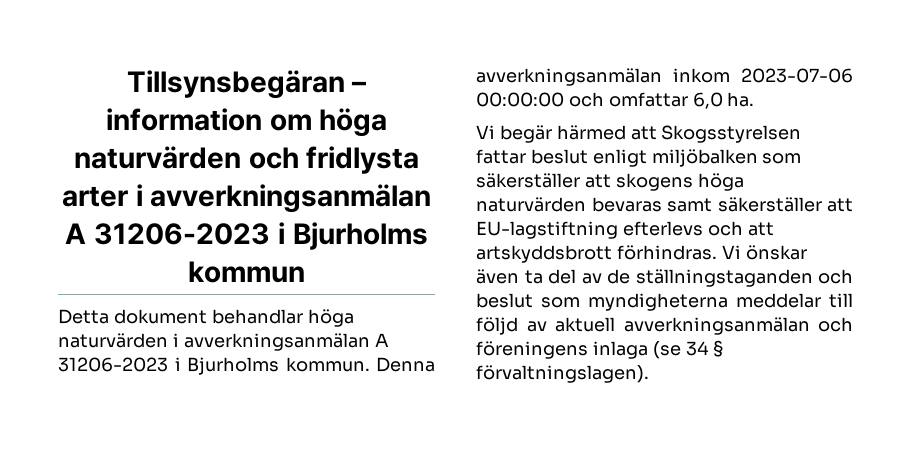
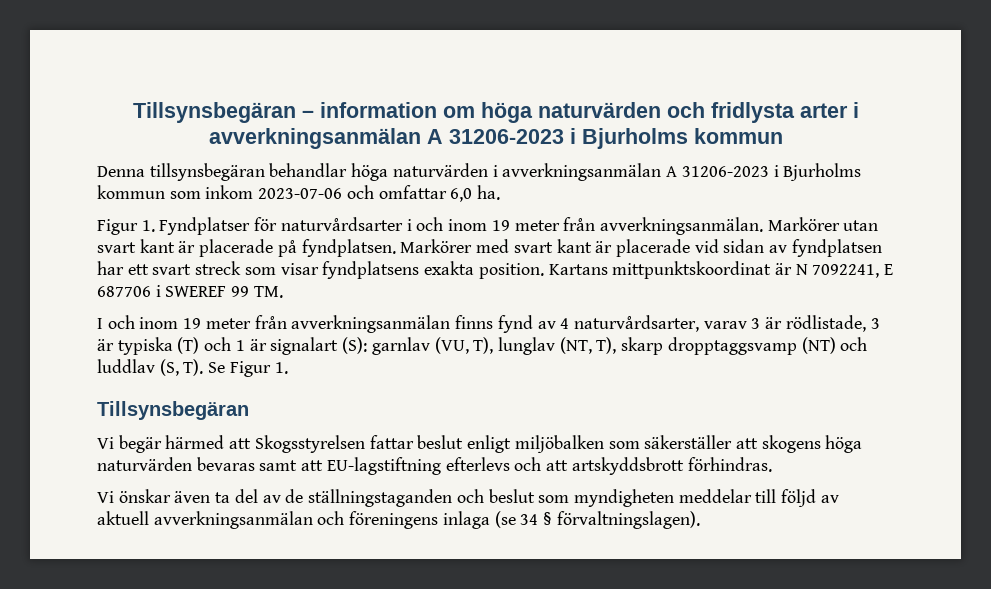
- Detta dokument behandlar höga naturvärden i avverkningsanmälan A 31206-2023 i Bjurholms kommun. Denna avverkningsanmälan inkom 2023-07-06 00:00:00 och omfattar 6,0 ha.
+ Denna tillsynsbegäran behandlar höga naturvärden i avverkningsanmälan A 31206-2023 i Bjurholms kommun som inkom 2023-07-06 och omfattar 6,0 ha.
+ Figur 1. Fyndplatser för naturvårdsarter i och inom 19 meter från avverkningsanmälan. Markörer utan svart kant är placerade på fyndplatsen. Markörer med svart kant är placerade vid sidan av fyndplatsen har ett svart streck som visar fyndplatsens exakta position. Kartans mittpunktskoordinat är N 7092241, E 687706 i SWEREF 99 TM.
+ I och inom 19 meter från avverkningsanmälan finns fynd av 4 naturvårdsarter, varav 3 är rödlistade, 3 är typiska (T) och 1 är signalart (S): garnlav (VU, T), lunglav (NT, T), skarp dropptaggsvamp (NT) och luddlav (S, T). Se Figur 1.
+ Tillsynsbegäran
- Vi begär härmed att Skogsstyrelsen fattar beslut enligt miljöbalken som säkerställer att skogens höga naturvärden bevaras samt säkerställer att EU-lagstiftning efterlevs och att artskyddsbrott förhindras. Vi önskar även ta del av de ställningstaganden och beslut som myndigheterna meddelar till följd av aktuell avverkningsanmälan och föreningens inlaga (se 34 § förvaltningslagen).
+ Vi begär härmed att Skogsstyrelsen fattar beslut enligt miljöbalken som säkerställer att skogens höga naturvärden bevaras samt att EU-lagstiftning efterlevs och att artskyddsbrott förhindras.
+ Vi önskar även ta del av de ställningstaganden och beslut som myndigheten meddelar till följd av aktuell avverkningsanmälan och föreningens inlaga (se 34 § förvaltningslagen).

